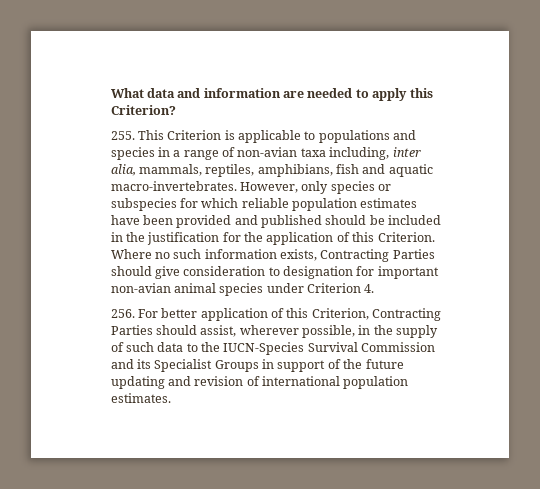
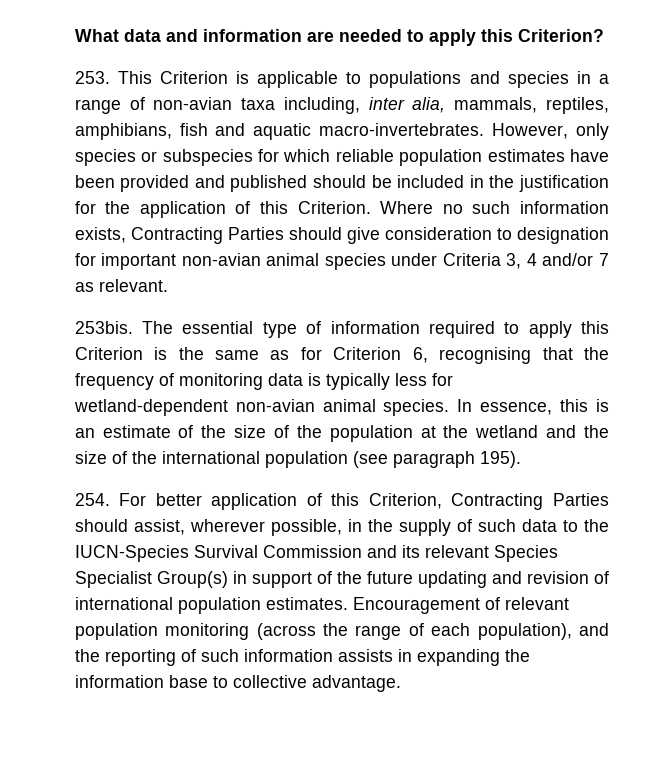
- 255. This Criterion is applicable to populations and species in a range of non-avian taxa including, inter alia, mammals, reptiles, amphibians, fish and aquatic macro-invertebrates.
+ 253. This Criterion is applicable to populations and species in a range of non-avian taxa including, inter alia, mammals, reptiles, amphibians, fish and aquatic macro-invertebrates.
- Where no such information exists, Contracting Parties should give consideration to designation for important non-avian animal species under Criterion 4.
- 256. For better application of this Criterion, Contracting Parties should assist, wherever possible, in the supply of such data to the IUCN-Species Survival Commission and its Specialist Groups in support of the future updating and revision of international population estimates.
+ Where no such information exists, Contracting Parties should give consideration to designation for important non-avian animal species under Criteria 3, 4 and/or 7 as relevant.
+ 253bis. The essential type of information required to apply this Criterion is the same as for Criterion 6, recognising that the frequency of monitoring data is typically less for wetland-dependent non-avian animal species. In essence, this is an estimate of the size of the population at the wetland and the size of the international population (see paragraph 195).
+ 254. For better application of this Criterion, Contracting Parties should assist, wherever possible, in the supply of such data to the IUCN-Species Survival Commission and its relevant Species Specialist Group(s) in support of the future updating and revision of international population estimates.
+ Encouragement of relevant population monitoring (across the range of each population), and the reporting of such information assists in expanding the information base to collective advantage.

